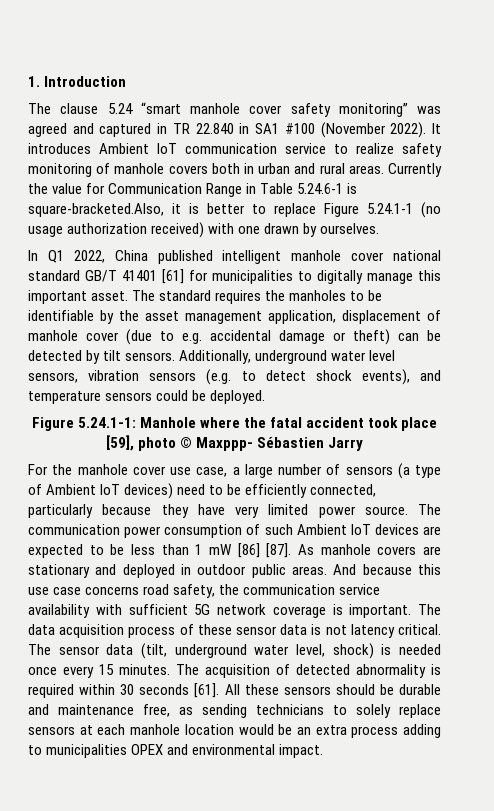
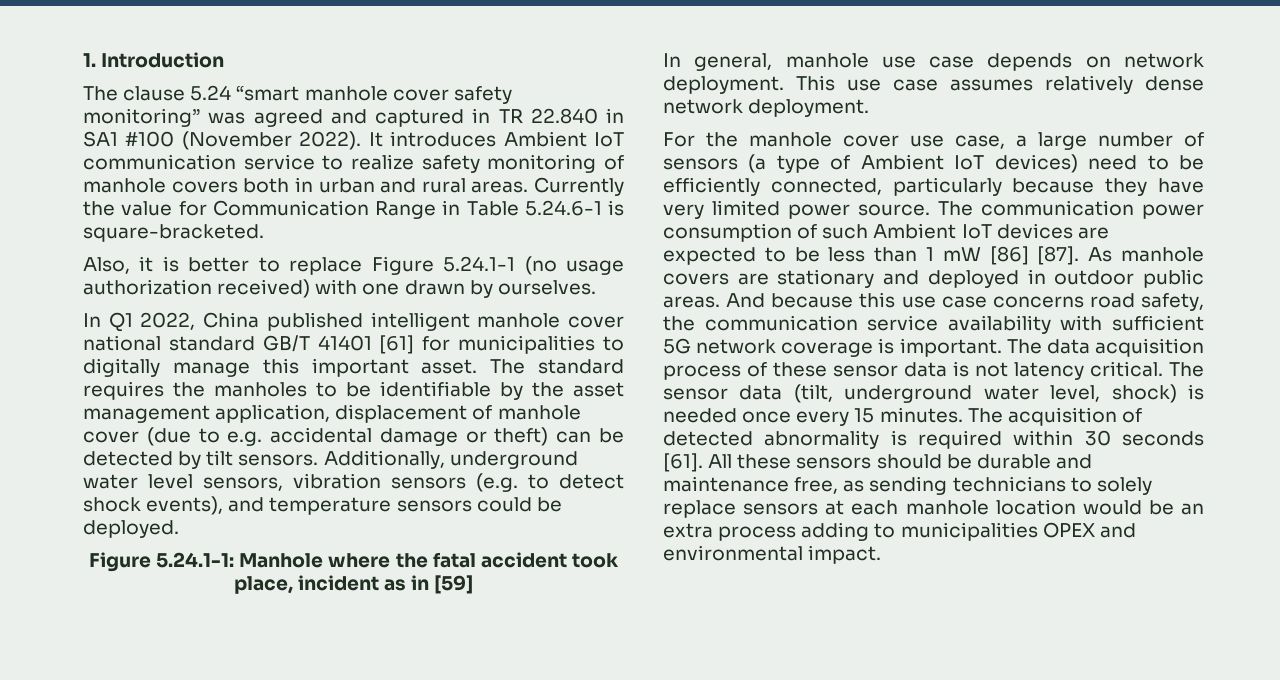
- Currently the value for Communication Range in Table 5.24.6-1 is square-bracketed.Also, it is better to replace Figure 5.24.1-1 (no usage authorization received) with one drawn by ourselves.
+ Currently the value for Communication Range in Table 5.24.6-1 is square-bracketed.
+ Also, it is better to replace Figure 5.24.1-1 (no usage authorization received) with one drawn by ourselves.
- Figure 5.24.1-1: Manhole where the fatal accident took place [59], photo © Maxppp- Sébastien Jarry
+ Figure 5.24.1-1: Manhole where the fatal accident took place, incident as in [59]
+ In general, manhole use case depends on network deployment. This use case assumes relatively dense network deployment.

